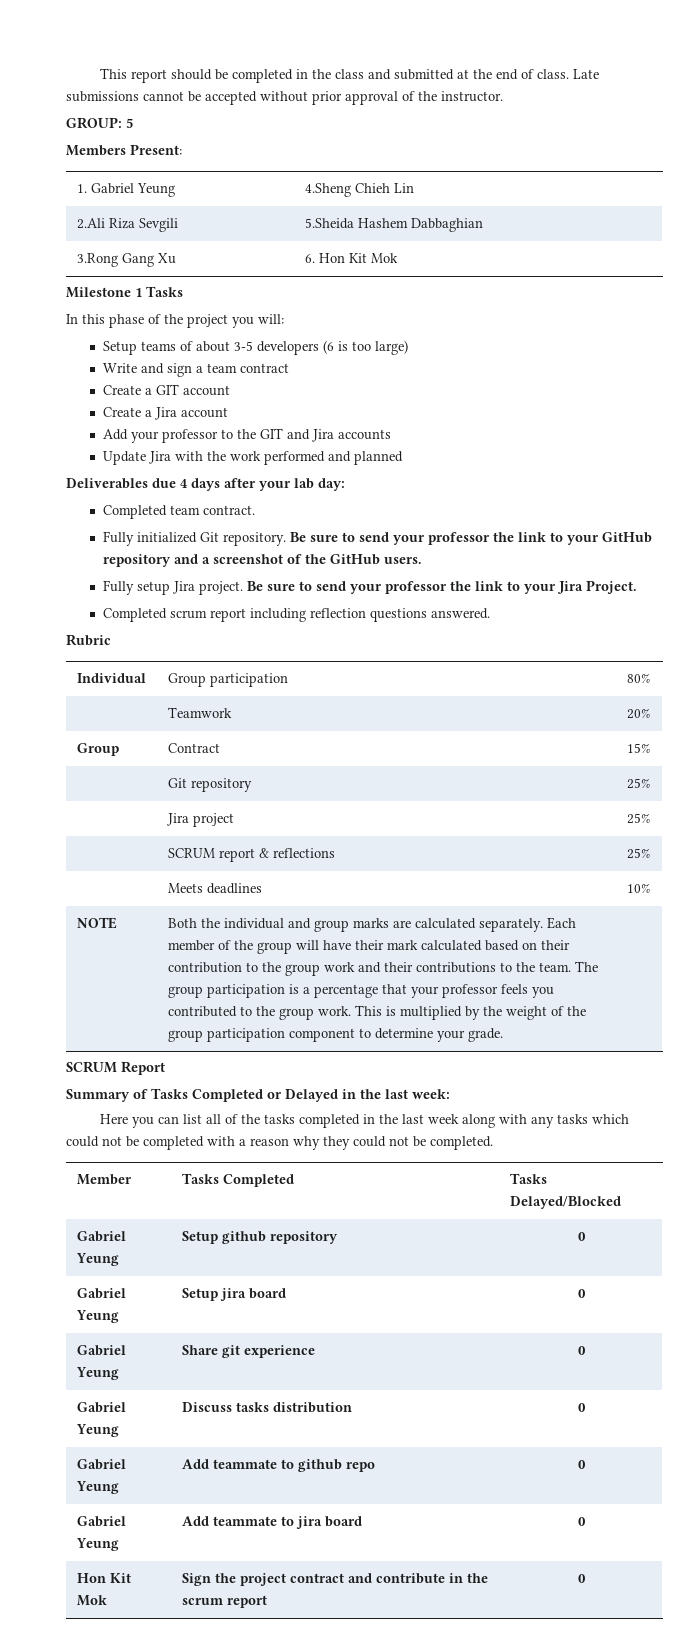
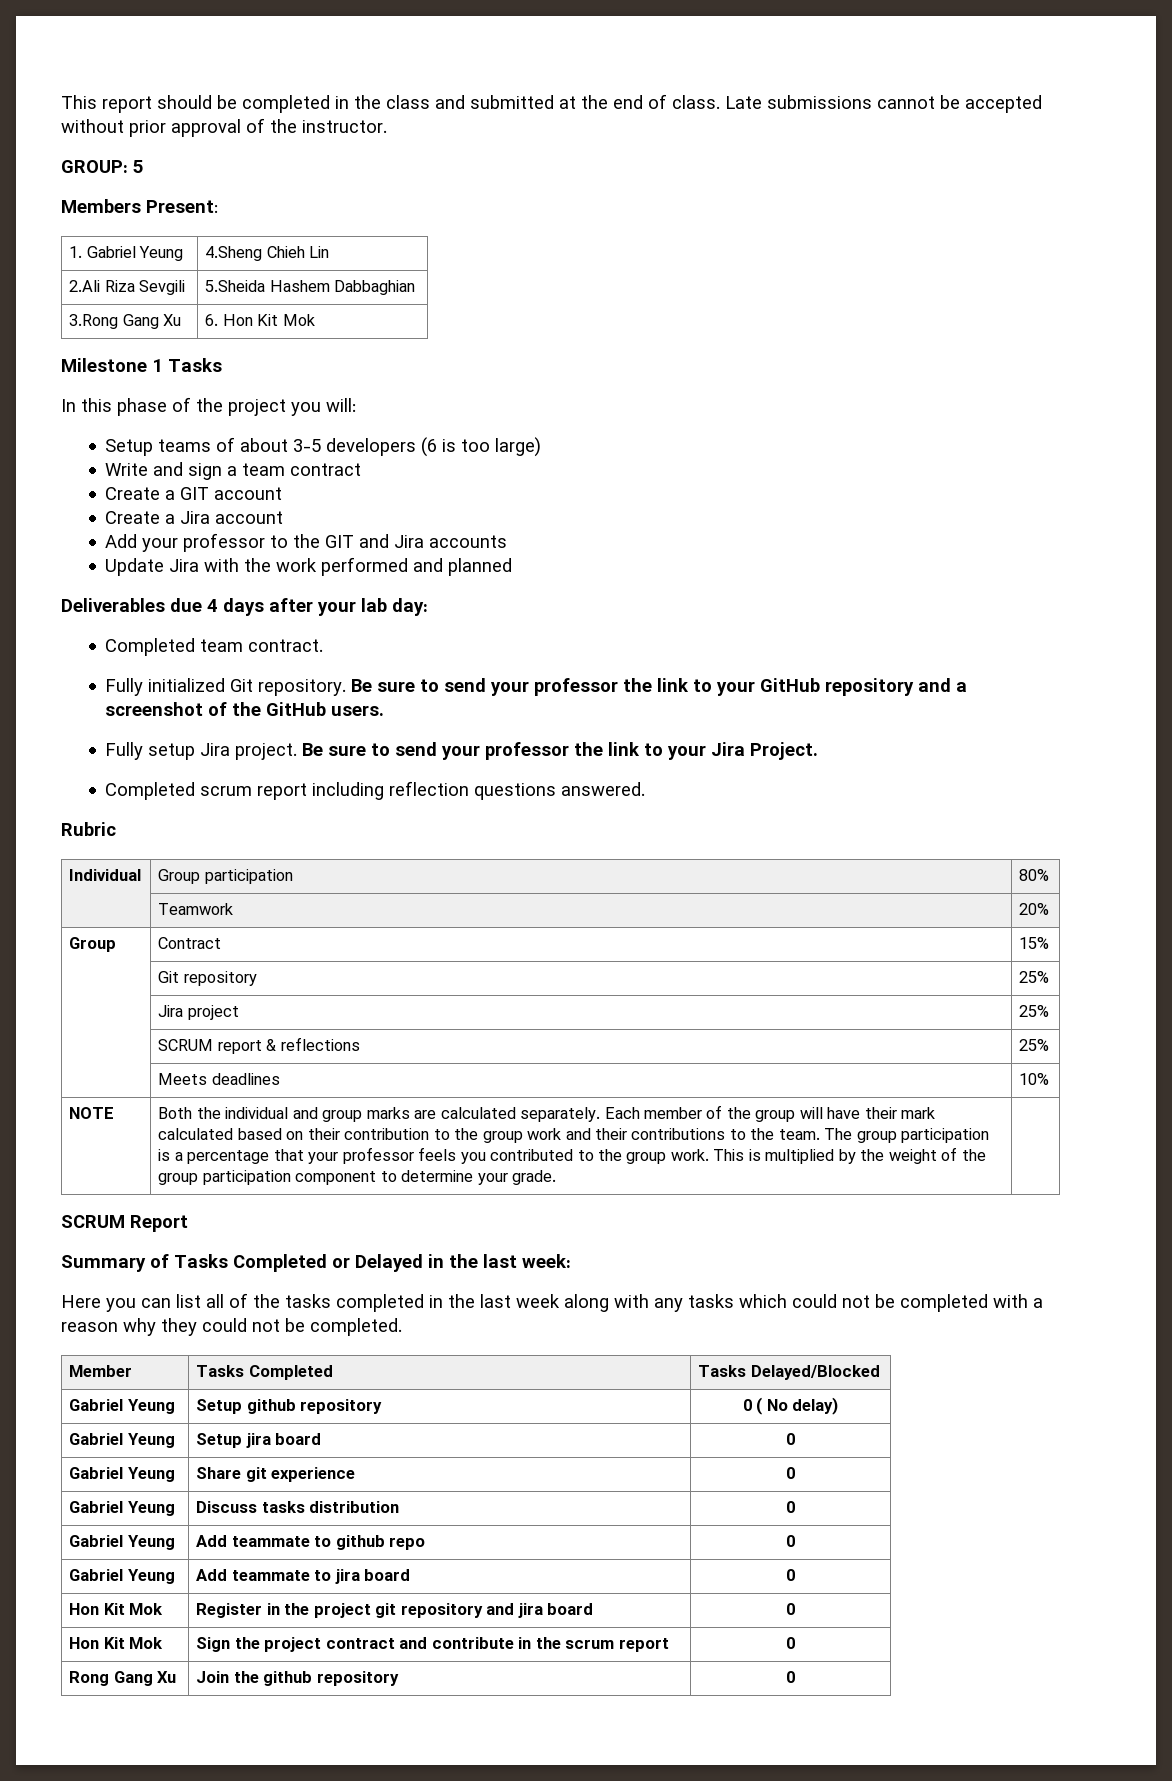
- Gabriel Yeung | Setup github repository | 0
+ Gabriel Yeung | Setup github repository | 0 ( No delay)
+ Hon Kit Mok | Register in the project git repository and jira board | 0
+ Rong Gang Xu | Join the github repository | 0

